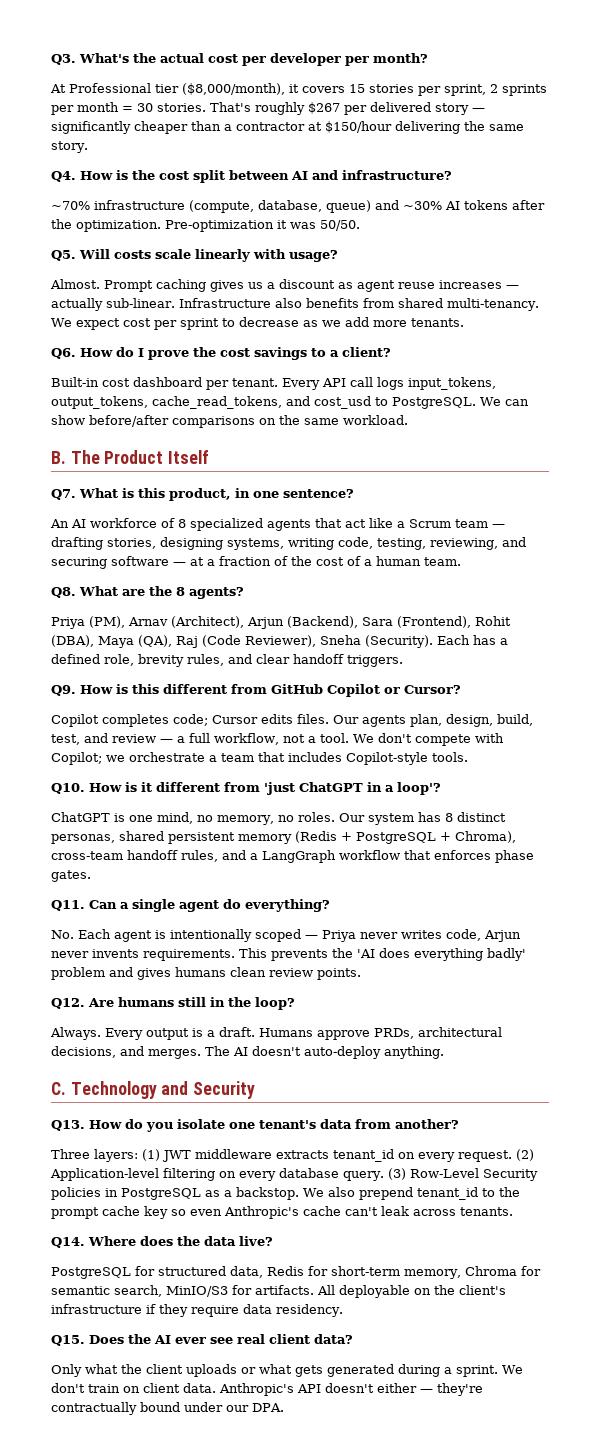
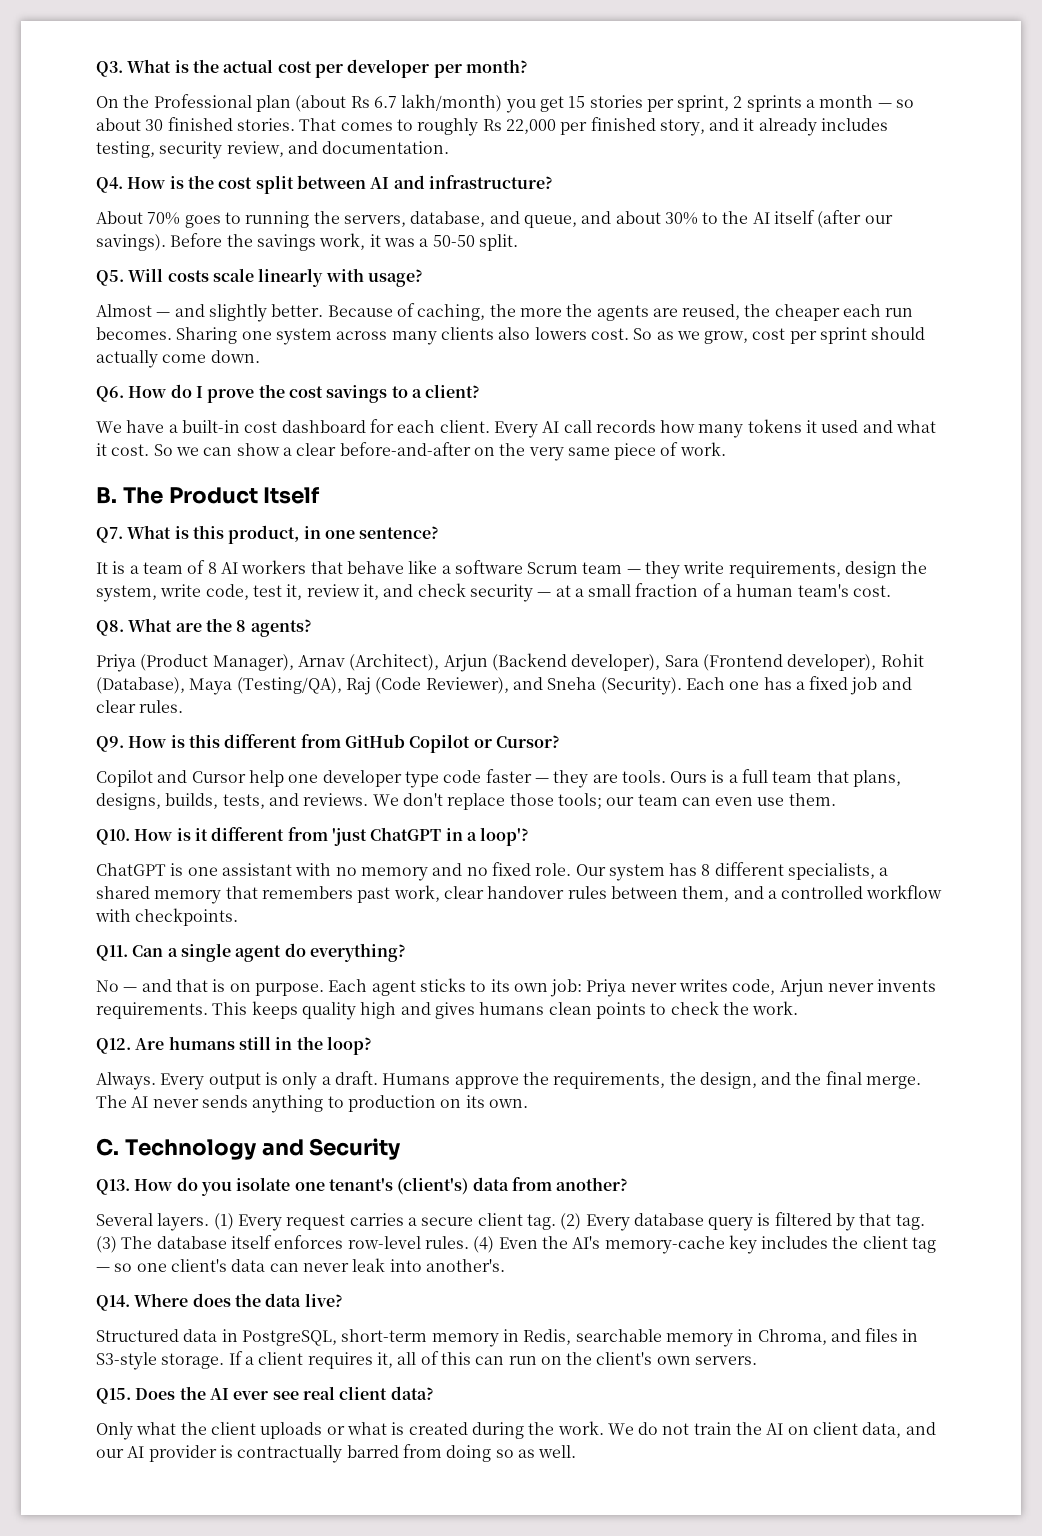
- Q3. What's the actual cost per developer per month?
+ Q3. What is the actual cost per developer per month?
- At Professional tier ($8,000/month), it covers 15 stories per sprint, 2 sprints per month = 30 stories. That's roughly $267 per delivered story — significantly cheaper than a contractor at $150/hour delivering the same story.
+ On the Professional plan (about Rs 6.7 lakh/month) you get 15 stories per sprint, 2 sprints a month — so about 30 finished stories. That comes to roughly Rs 22,000 per finished story, and it already includes testing, security review, and documentation.
- ~70% infrastructure (compute, database, queue) and ~30% AI tokens after the optimization. Pre-optimization it was 50/50.
+ About 70% goes to running the servers, database, and queue, and about 30% to the AI itself (after our savings). Before the savings work, it was a 50-50 split.
- Almost. Prompt caching gives us a discount as agent reuse increases — actually sub-linear. Infrastructure also benefits from shared multi-tenancy. We expect cost per sprint to decrease as we add more tenants.
+ Almost — and slightly better. Because of caching, the more the agents are reused, the cheaper each run becomes. Sharing one system across many clients also lowers cost. So as we grow, cost per sprint should actually come down.
- Built-in cost dashboard per tenant. Every API call logs input_tokens, output_tokens, cache_read_tokens, and cost_usd to PostgreSQL. We can show before/after comparisons on the same workload.
+ We have a built-in cost dashboard for each client. Every AI call records how many tokens it used and what it cost. So we can show a clear before-and-after on the very same piece of work.
- An AI workforce of 8 specialized agents that act like a Scrum team — drafting stories, designing systems, writing code, testing, reviewing, and securing software — at a fraction of the cost of a human team.
+ It is a team of 8 AI workers that behave like a software Scrum team — they write requirements, design the system, write code, test it, review it, and check security — at a small fraction of a human team's cost.
- Priya (PM), Arnav (Architect), Arjun (Backend), Sara (Frontend), Rohit (DBA), Maya (QA), Raj (Code Reviewer), Sneha (Security).
+ Priya (Product Manager), Arnav (Architect), Arjun (Backend developer), Sara (Frontend developer), Rohit (Database), Maya (Testing/QA), Raj (Code Reviewer), and Sneha (Security).
- Each has a defined role, brevity rules, and clear handoff triggers.
+ Each one has a fixed job and clear rules.
- Copilot completes code; Cursor edits files. Our agents plan, design, build, test, and review — a full workflow, not a tool. We don't compete with Copilot; we orchestrate a team that includes Copilot-style tools.
+ Copilot and Cursor help one developer type code faster — they are tools. Ours is a full team that plans, designs, builds, tests, and reviews. We don't replace those tools; our team can even use them.
- ChatGPT is one mind, no memory, no roles. Our system has 8 distinct personas, shared persistent memory (Redis + PostgreSQL + Chroma), cross-team handoff rules, and a LangGraph workflow that enforces phase gates.
+ ChatGPT is one assistant with no memory and no fixed role. Our system has 8 different specialists, a shared memory that remembers past work, clear handover rules between them, and a controlled workflow with checkpoints.
- No. Each agent is intentionally scoped — Priya never writes code, Arjun never invents requirements.
+ No — and that is on purpose. Each agent sticks to its own job: Priya never writes code, Arjun never invents requirements.
- This prevents the 'AI does everything badly' problem and gives humans clean review points.
+ This keeps quality high and gives humans clean points to check the work.
- Every output is a draft.
+ Every output is only a draft.
- Humans approve PRDs, architectural decisions, and merges. The AI doesn't auto-deploy anything.
+ Humans approve the requirements, the design, and the final merge. The AI never sends anything to production on its own.
- Q13. How do you isolate one tenant's data from another?
+ Q13. How do you isolate one tenant's (client's) data from another?
- Three layers: (1) JWT middleware extracts tenant_id on every request. (2) Application-level filtering on every database query. (3) Row-Level Security policies in PostgreSQL as a backstop. We also prepend tenant_id to the prompt cache key so even Anthropic's cache can't leak across tenants.
+ Several layers. (1) Every request carries a secure client tag. (2) Every database query is filtered by that tag. (3) The database itself enforces row-level rules. (4) Even the AI's memory-cache key includes the client tag — so one client's data can never leak into another's.
- PostgreSQL for structured data, Redis for short-term memory, Chroma for semantic search, MinIO/S3 for artifacts. All deployable on the client's infrastructure if they require data residency.
+ Structured data in PostgreSQL, short-term memory in Redis, searchable memory in Chroma, and files in S3-style storage. If a client requires it, all of this can run on the client's own servers.
- Only what the client uploads or what gets generated during a sprint. We don't train on client data. Anthropic's API doesn't either — they're contractually bound under our DPA.
+ Only what the client uploads or what is created during the work. We do not train the AI on client data, and our AI provider is contractually barred from doing so as well.

